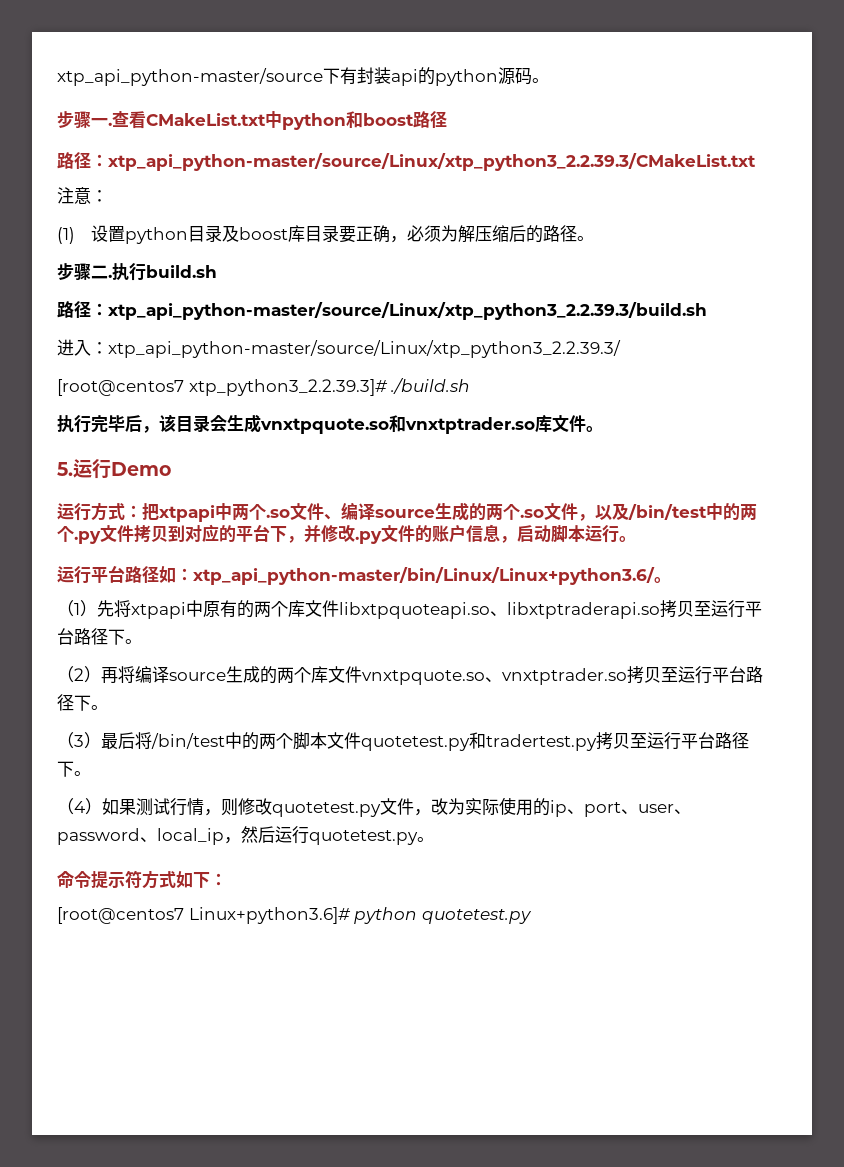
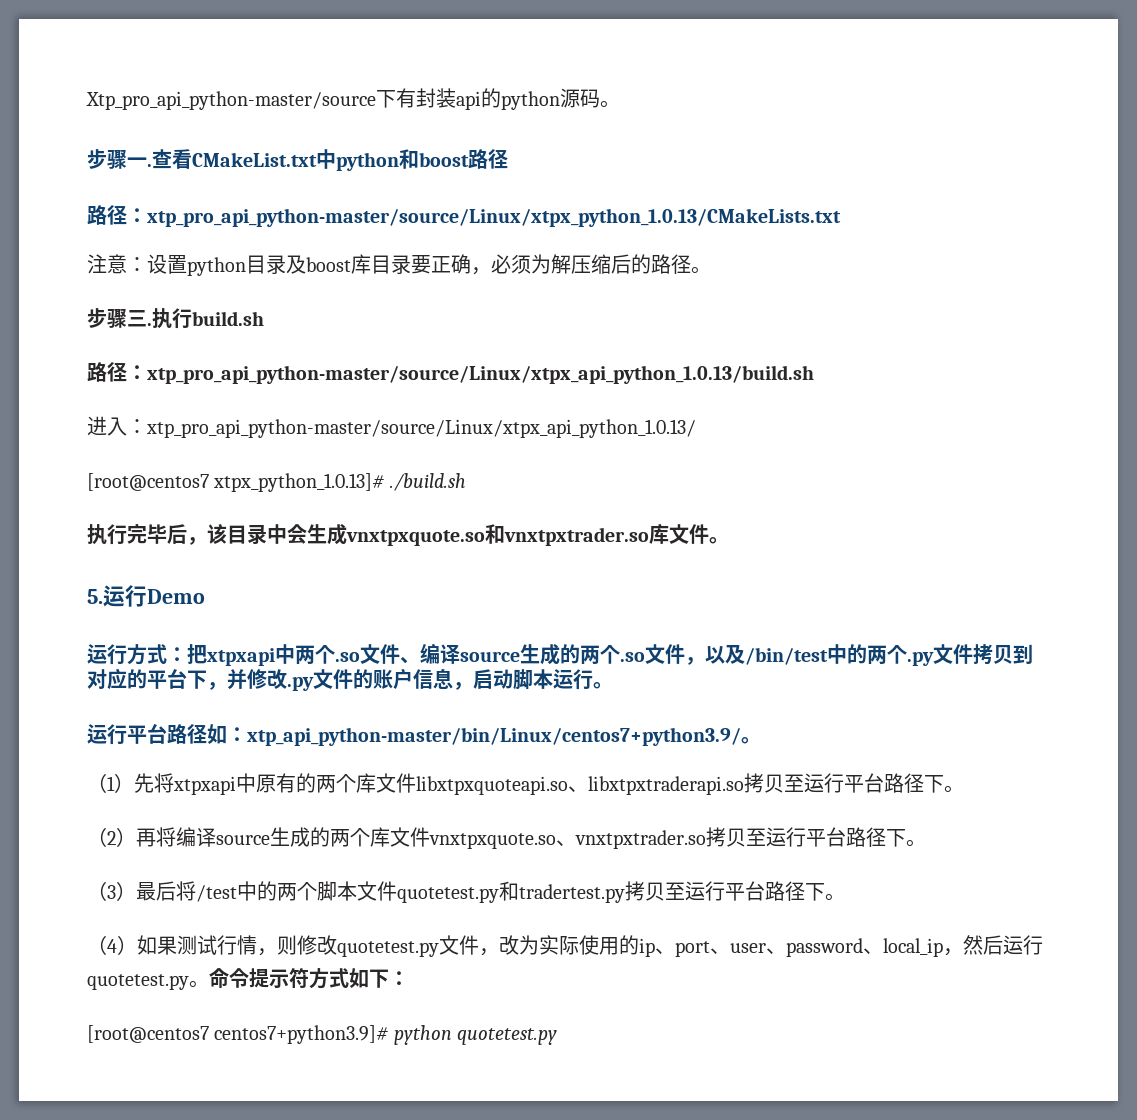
- xtp_api_python-master/source下有封装api的python源码。
+ Xtp_pro_api_python-master/source下有封装api的python源码。
- 路径：xtp_api_python-master/source/Linux/xtp_python3_2.2.39.3/CMakeList.txt
+ 路径：xtp_pro_api_python-master/source/Linux/xtpx_python_1.0.13/CMakeLists.txt
- 注意：
- (1)设置python目录及boost库目录要正确，必须为解压缩后的路径。
+ 注意：设置python目录及boost库目录要正确，必须为解压缩后的路径。
- 步骤二.
+ 步骤三.
- 路径：xtp_api_python-master/source/Linux/xtp_python3_2.2.39.3/build.sh
+ 路径：xtp_pro_api_python-master/source/Linux/xtpx_api_python_1.0.13/build.sh
- 进入：xtp_api_python-master/source/Linux/xtp_python3_2.2.39.3/
- [root@centos7 xtp_python3_2.2.39.3]# ./build.sh
+ 进入：xtp_pro_api_python-master/source/Linux/xtpx_api_python_1.0.13/
+ [root@centos7 xtpx_python_1.0.13]# ./build.sh
- 执行完毕后，该目录会生成vnxtpquote.so和vnxtptrader.so库文件。
+ 执行完毕后，该目录中会生成vnxtpxquote.so和vnxtpxtrader.so库文件。
- 运行方式：把xtpapi中两个.so文件、编译source生成的两个.so文件，以及/bin/test中的两个.py文件拷贝到对应的平台下，并修改.py文件的账户信息，启动脚本运行。
+ 运行方式：把xtpxapi中两个.so文件、编译source生成的两个.so文件，以及/bin/test中的两个.py文件拷贝到对应的平台下，并修改.py文件的账户信息，启动脚本运行。
- 运行平台路径如：xtp_api_python-master/bin/Linux/Linux+python3.6/。
+ 运行平台路径如：xtp_api_python-master/bin/Linux/centos7+python3.9/。
- （1）先将xtpapi中原有的两个库文件libxtpquoteapi.so、libxtptraderapi.so拷贝至运行平台路径下。
+ （1）先将xtpxapi中原有的两个库文件libxtpxquoteapi.so、libxtpxtraderapi.so拷贝至运行平台路径下。
- （2）再将编译source生成的两个库文件vnxtpquote.so、vnxtptrader.so拷贝至运行平台路径下。
+ （2）再将编译source生成的两个库文件vnxtpxquote.so、vnxtpxtrader.so拷贝至运行平台路径下。
- （3）最后将/bin/test中的两个脚本文件quotetest.py和tradertest.py拷贝至运行平台路径下。
+ （3）最后将/test中的两个脚本文件quotetest.py和tradertest.py拷贝至运行平台路径下。
- （4）如果测试行情，则修改quotetest.py文件，改为实际使用的ip、port、user、password、local_ip，然后运行quotetest.py。
- 命令提示符方式如下：
+ （4）如果测试行情，则修改quotetest.py文件，改为实际使用的ip、port、user、password、local_ip，然后运行quotetest.py。命令提示符方式如下：
- [root@centos7 Linux+python3.6]# python quotetest.py
+ [root@centos7 centos7+python3.9]# python quotetest.py

